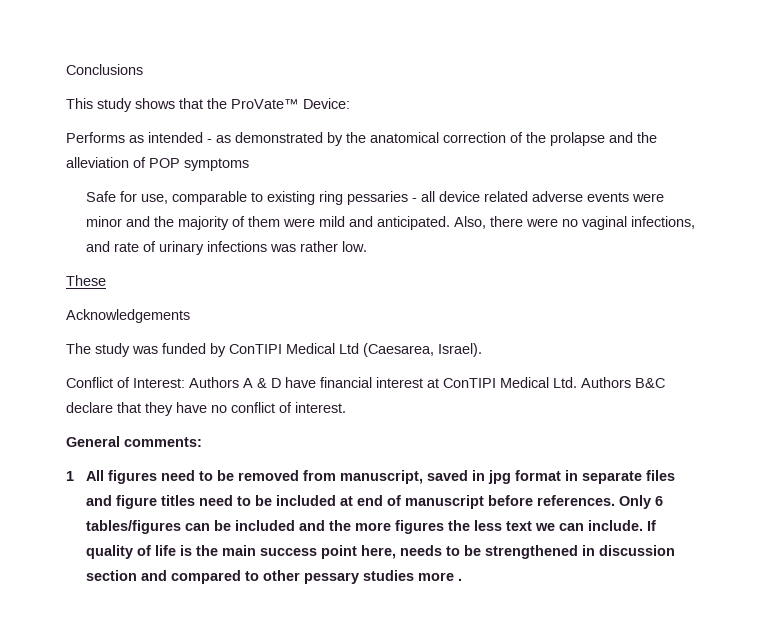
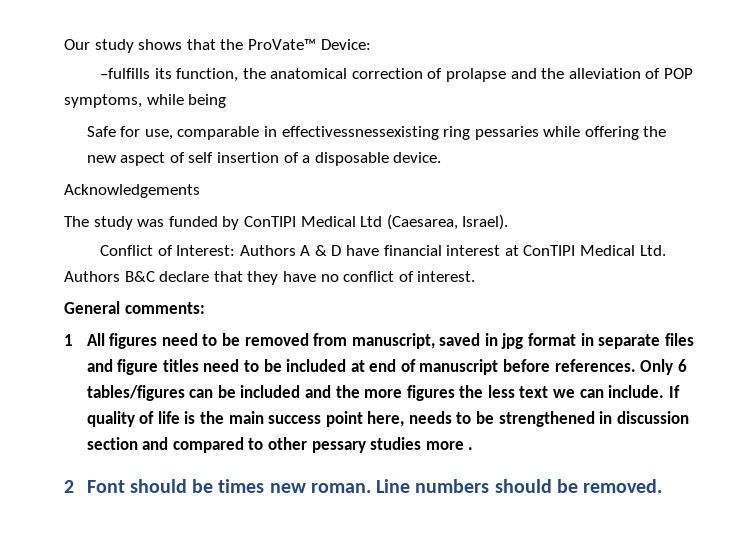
- Conclusions
- This study shows that the ProVate™ Device:
+ Our study shows that the ProVate™ Device:
- Performs as intended - as demonstrated by the anatomical correction of the prolapse and the alleviation of POP symptoms
+ –fulfills its function, the anatomical correction of prolapse and the alleviation of POP symptoms, while being
- Safe for use, comparable to existing ring pessaries - all device related adverse events were minor and the majority of them were mild and anticipated. Also, there were no vaginal infections, and rate of urinary infections was rather low.
- These
+ Safe for use, comparable in effectivessnessexisting ring pessaries while offering the new aspect of self insertion of a disposable device.
+ 2 Font should be times new roman. Line numbers should be removed.

